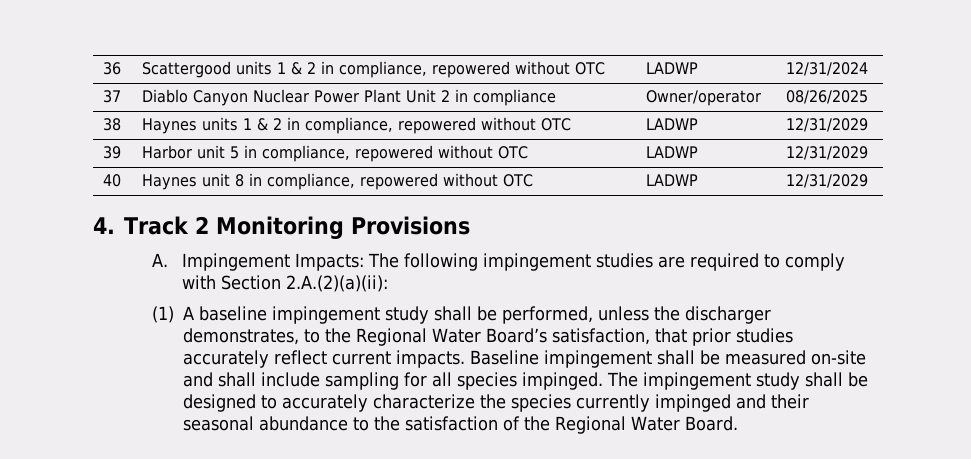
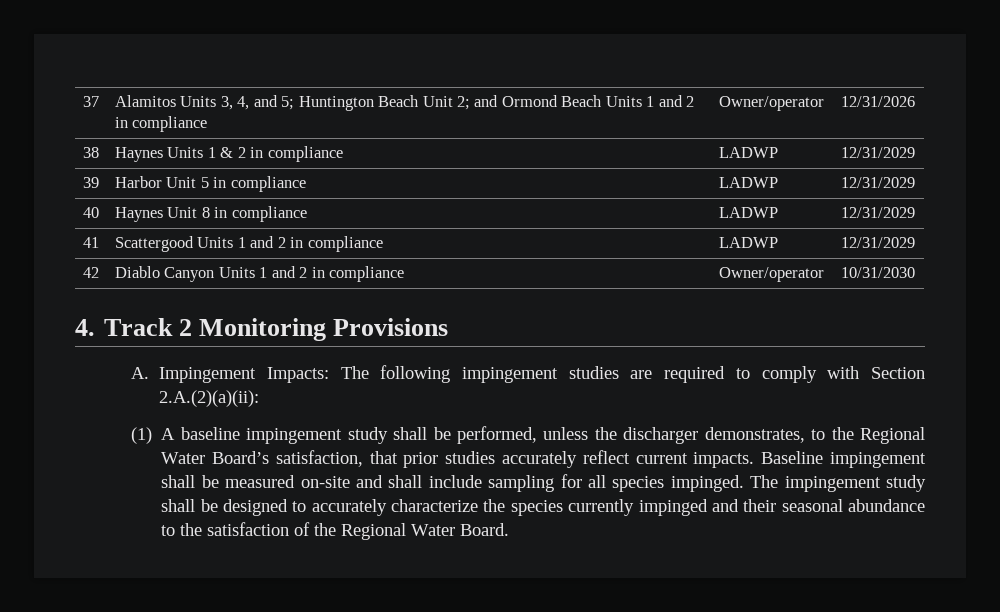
- 36 | Scattergood units 1 & 2 in compliance, repowered without OTC | LADWP | 12/31/2024
- 37 | Diablo Canyon Nuclear Power Plant Unit 2 in compliance | Owner/operator | 08/26/2025
+ 37 | Alamitos Units 3, 4, and 5; Huntington Beach Unit 2; and Ormond Beach Units 1 and 2 in compliance | Owner/operator | 12/31/2026
- 38 | Haynes units 1 & 2 in compliance, repowered without OTC | LADWP | 12/31/2029
+ 38 | Haynes Units 1 & 2 in compliance | LADWP | 12/31/2029
- 39 | Harbor unit 5 in compliance, repowered without OTC | LADWP | 12/31/2029
+ 39 | Harbor Unit 5 in compliance | LADWP | 12/31/2029
- 40 | Haynes unit 8 in compliance, repowered without OTC | LADWP | 12/31/2029
+ 40 | Haynes Unit 8 in compliance | LADWP | 12/31/2029
+ 41 | Scattergood Units 1 and 2 in compliance | LADWP | 12/31/2029
+ 42 | Diablo Canyon Units 1 and 2 in compliance | Owner/operator | 10/31/2030

